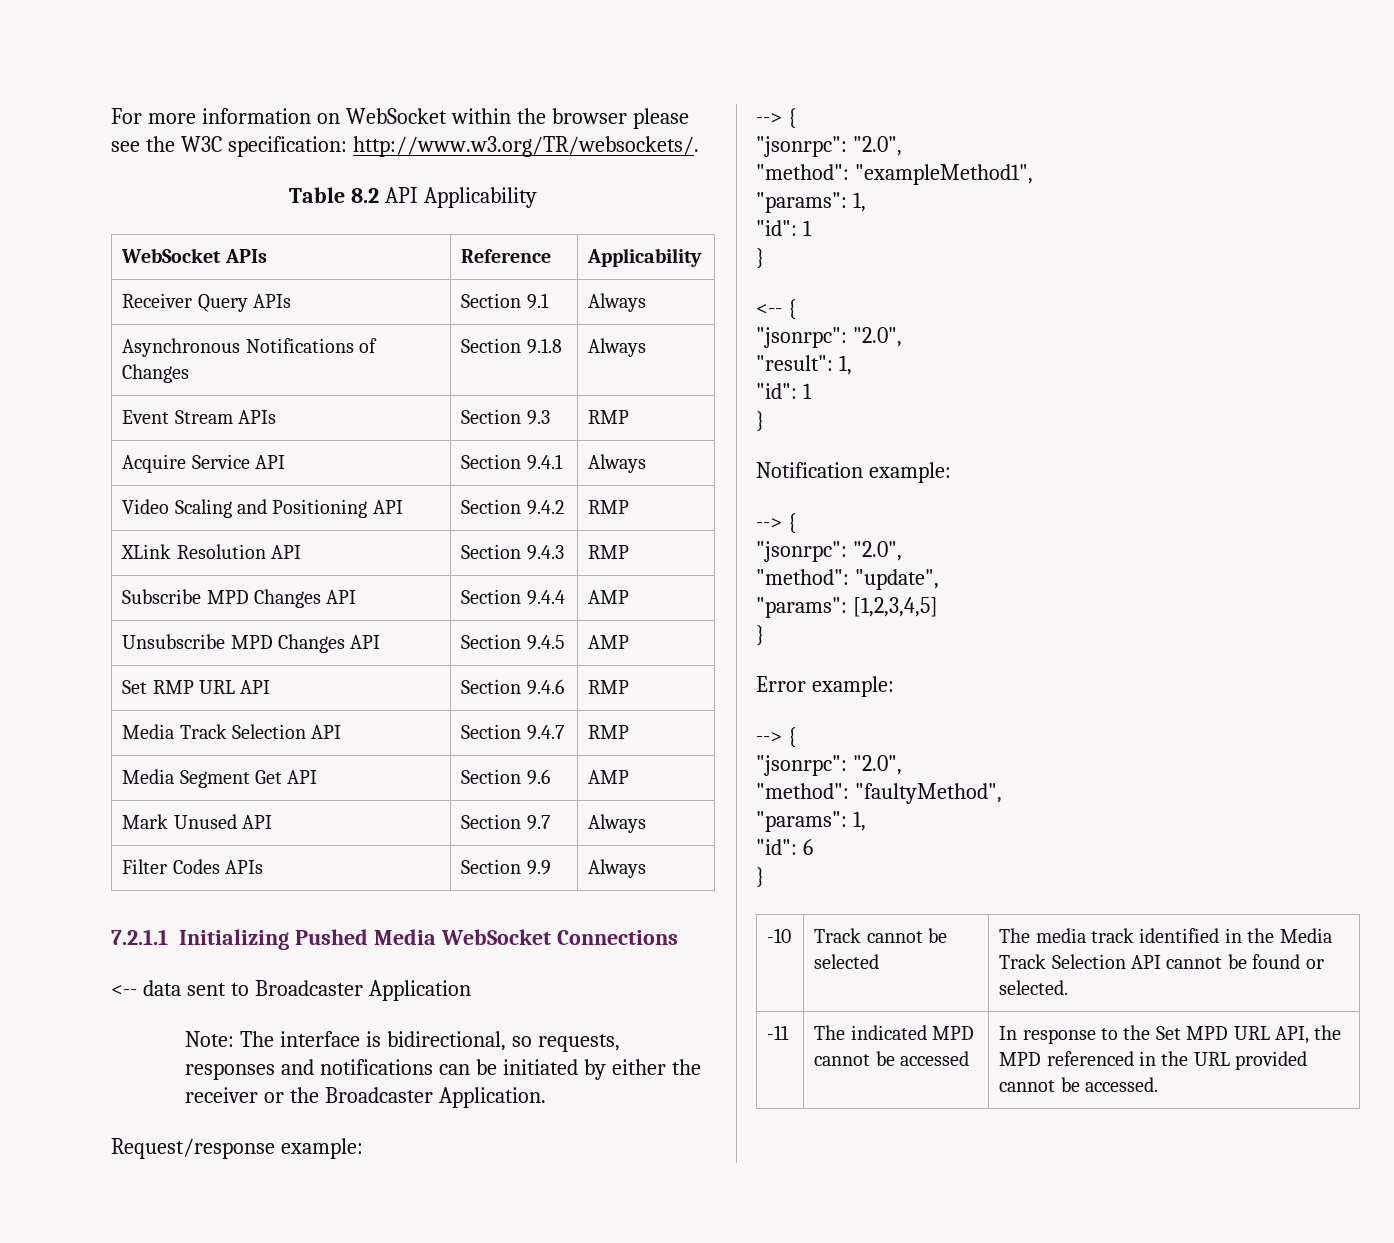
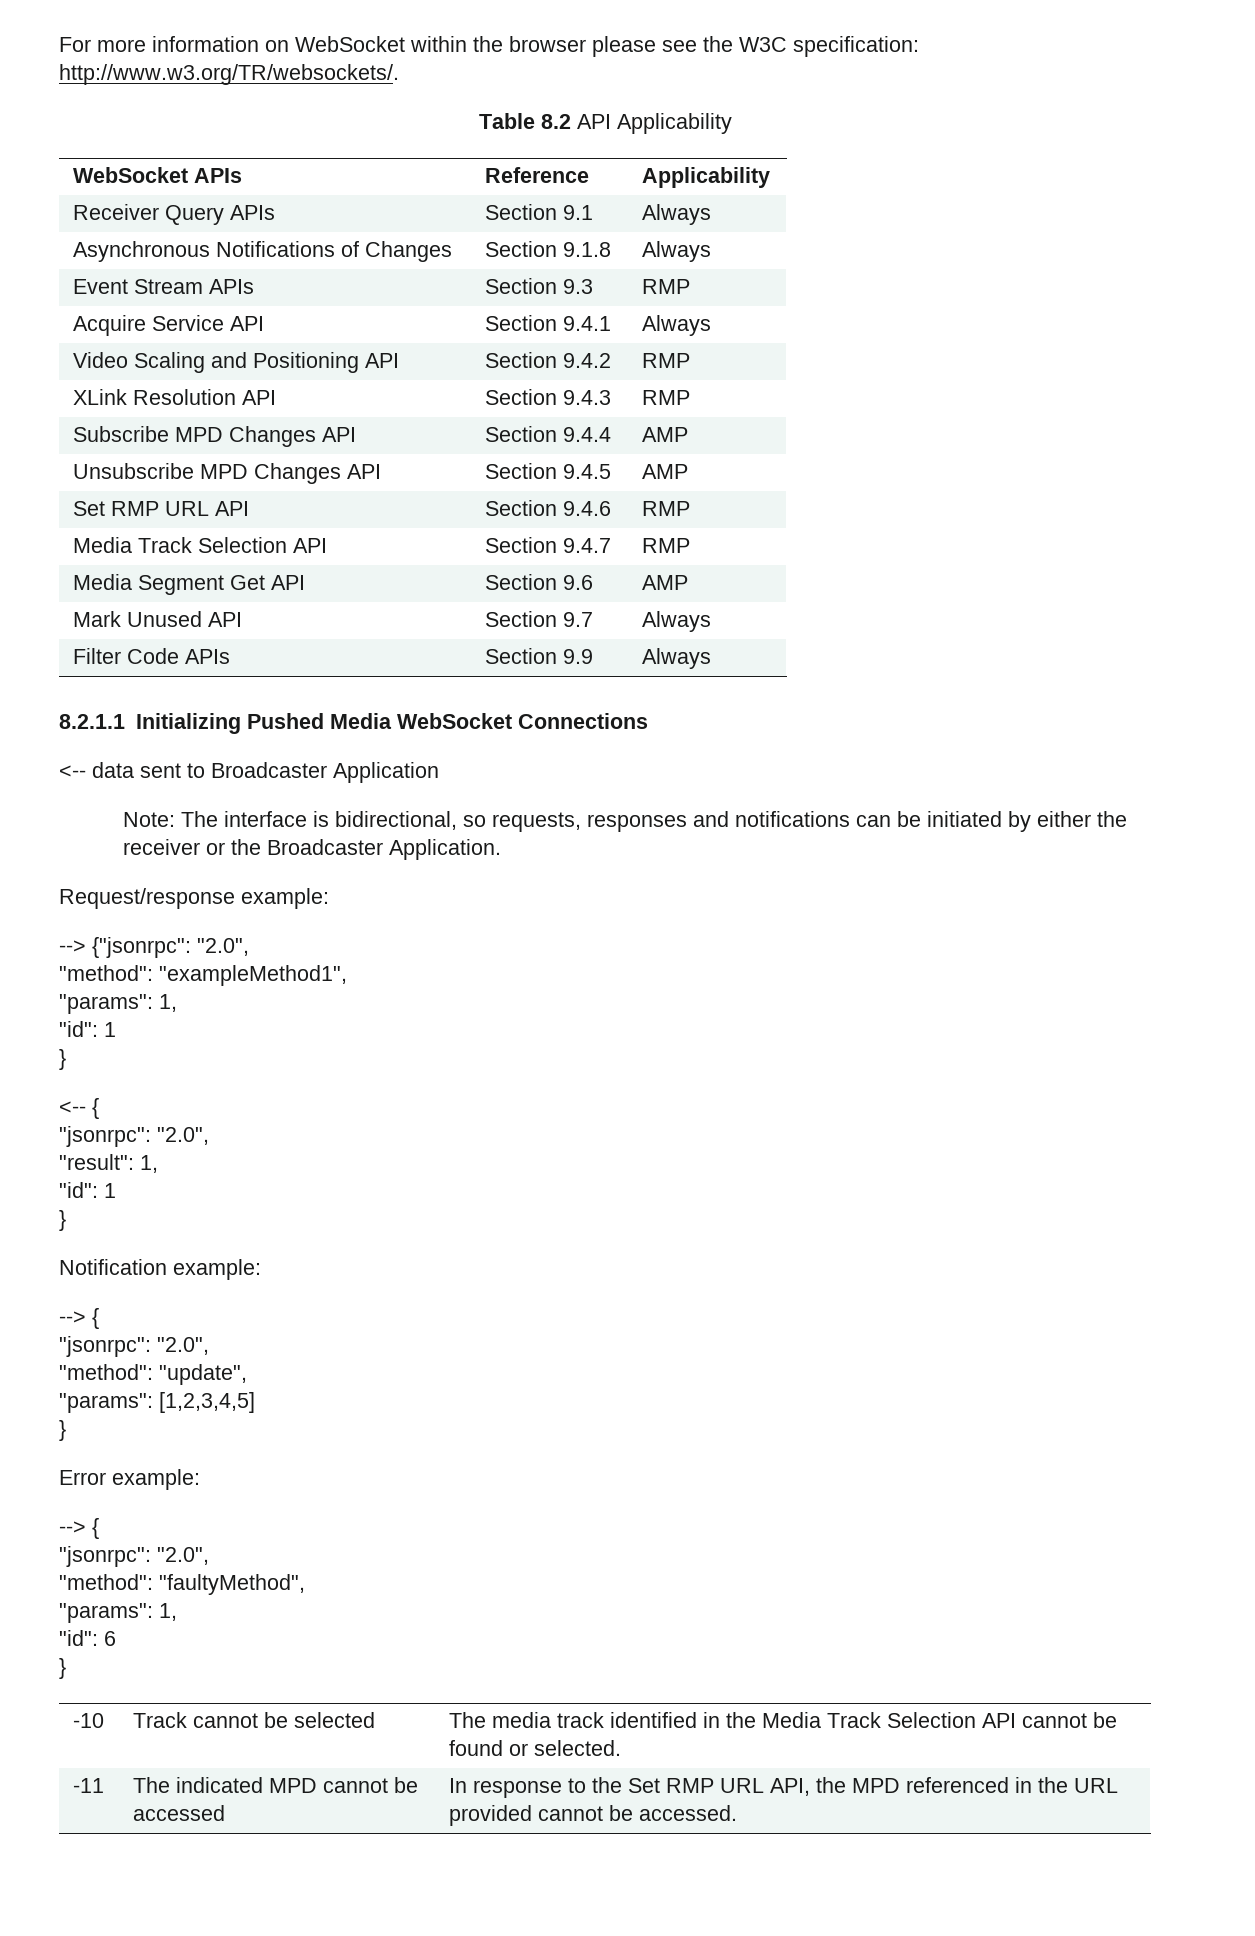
- Filter Codes APIs | Section 9.9 | Always
+ Filter Code APIs | Section 9.9 | Always
- 7.2.1.1 Initializing Pushed Media WebSocket Connections
+ 8.2.1.1 Initializing Pushed Media WebSocket Connections
  Request/response example:
- --> {
- "jsonrpc": "2.0",
+ --> {"jsonrpc": "2.0",
- -11 | The indicated MPD cannot be accessed | In response to the Set MPD URL API, the MPD referenced in the URL provided cannot be accessed.
+ -11 | The indicated MPD cannot be accessed | In response to the Set RMP URL API, the MPD referenced in the URL provided cannot be accessed.

